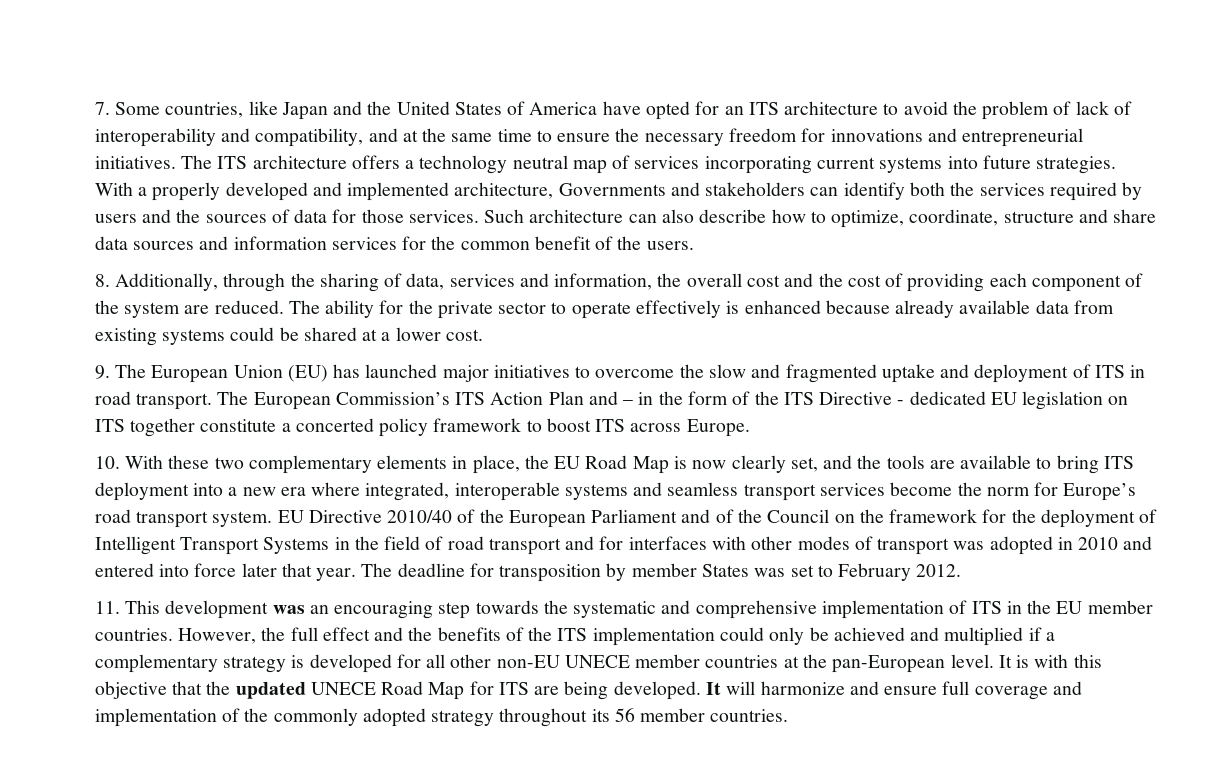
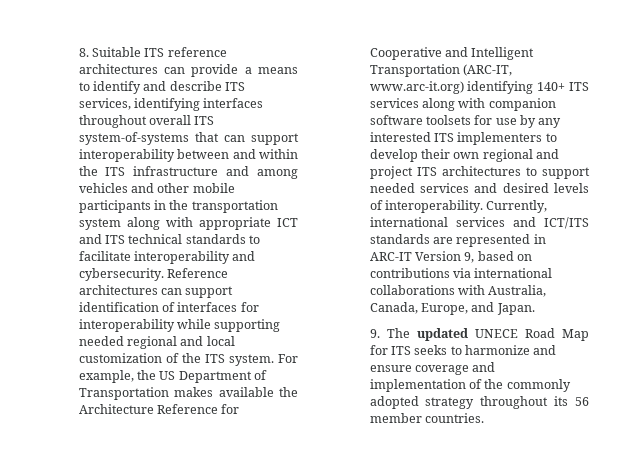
- 7. Some countries, like Japan and the United States of America have opted for an ITS architecture to avoid the problem of lack of interoperability and compatibility, and at the same time to ensure the necessary freedom for innovations and entrepreneurial initiatives. The ITS architecture offers a technology neutral map of services incorporating current systems into future strategies. With a properly developed and implemented architecture, Governments and stakeholders can identify both the services required by users and the sources of data for those services. Such architecture can also describe how to optimize, coordinate, structure and share data sources and information services for the common benefit of the users.
- 8. Additionally, through the sharing of data, services and information, the overall cost and the cost of providing each component of the system are reduced. The ability for the private sector to operate effectively is enhanced because already available data from existing systems could be shared at a lower cost.
- 9. The European Union (EU) has launched major initiatives to overcome the slow and fragmented uptake and deployment of ITS in road transport. The European Commission’s ITS Action Plan and – in the form of the ITS Directive - dedicated EU legislation on ITS together constitute a concerted policy framework to boost ITS across Europe.
- 10. With these two complementary elements in place, the EU Road Map is now clearly set, and the tools are available to bring ITS deployment into a new era where integrated, interoperable systems and seamless transport services become the norm for Europe’s road transport system. EU Directive 2010/40 of the European Parliament and of the Council on the framework for the deployment of Intelligent Transport Systems in the field of road transport and for interfaces with other modes of transport was adopted in 2010 and entered into force later that year. The deadline for transposition by member States was set to February 2012.
- 11. This development was an encouraging step towards the systematic and comprehensive implementation of ITS in the EU member countries. However, the full effect and the benefits of the ITS implementation could only be achieved and multiplied if a complementary strategy is developed for all other non-EU UNECE member countries at the pan-European level. It is with this objective that the updated UNECE Road Map for ITS are being developed. It will harmonize and ensure full coverage and implementation of the commonly adopted strategy throughout its 56 member countries.
+ 8. Suitable ITS reference architectures can provide a means to identify and describe ITS services, identifying interfaces throughout overall ITS system-of-systems that can support interoperability between and within the ITS infrastructure and among vehicles and other mobile participants in the transportation system along with appropriate ICT and ITS technical standards to facilitate interoperability and cybersecurity. Reference architectures can support identification of interfaces for interoperability while supporting needed regional and local customization of the ITS system. For example, the US Department of Transportation makes available the Architecture Reference for Cooperative and Intelligent Transportation (ARC-IT, www.arc-it.org) identifying 140+ ITS services along with companion software toolsets for use by any interested ITS implementers to develop their own regional and project ITS architectures to support needed services and desired levels of interoperability. Currently, international services and ICT/ITS standards are represented in ARC-IT Version 9, based on contributions via international collaborations with Australia, Canada, Europe, and Japan.
+ 9. The updated UNECE Road Map for ITS seeks to harmonize and ensure coverage and implementation of the commonly adopted strategy throughout its 56 member countries.

